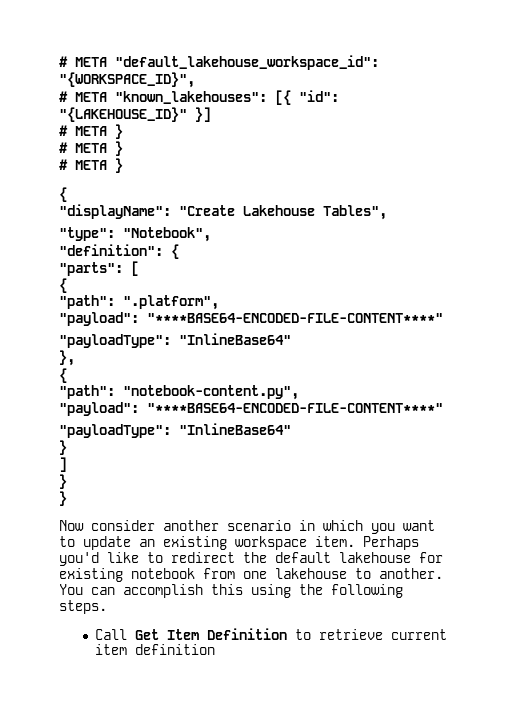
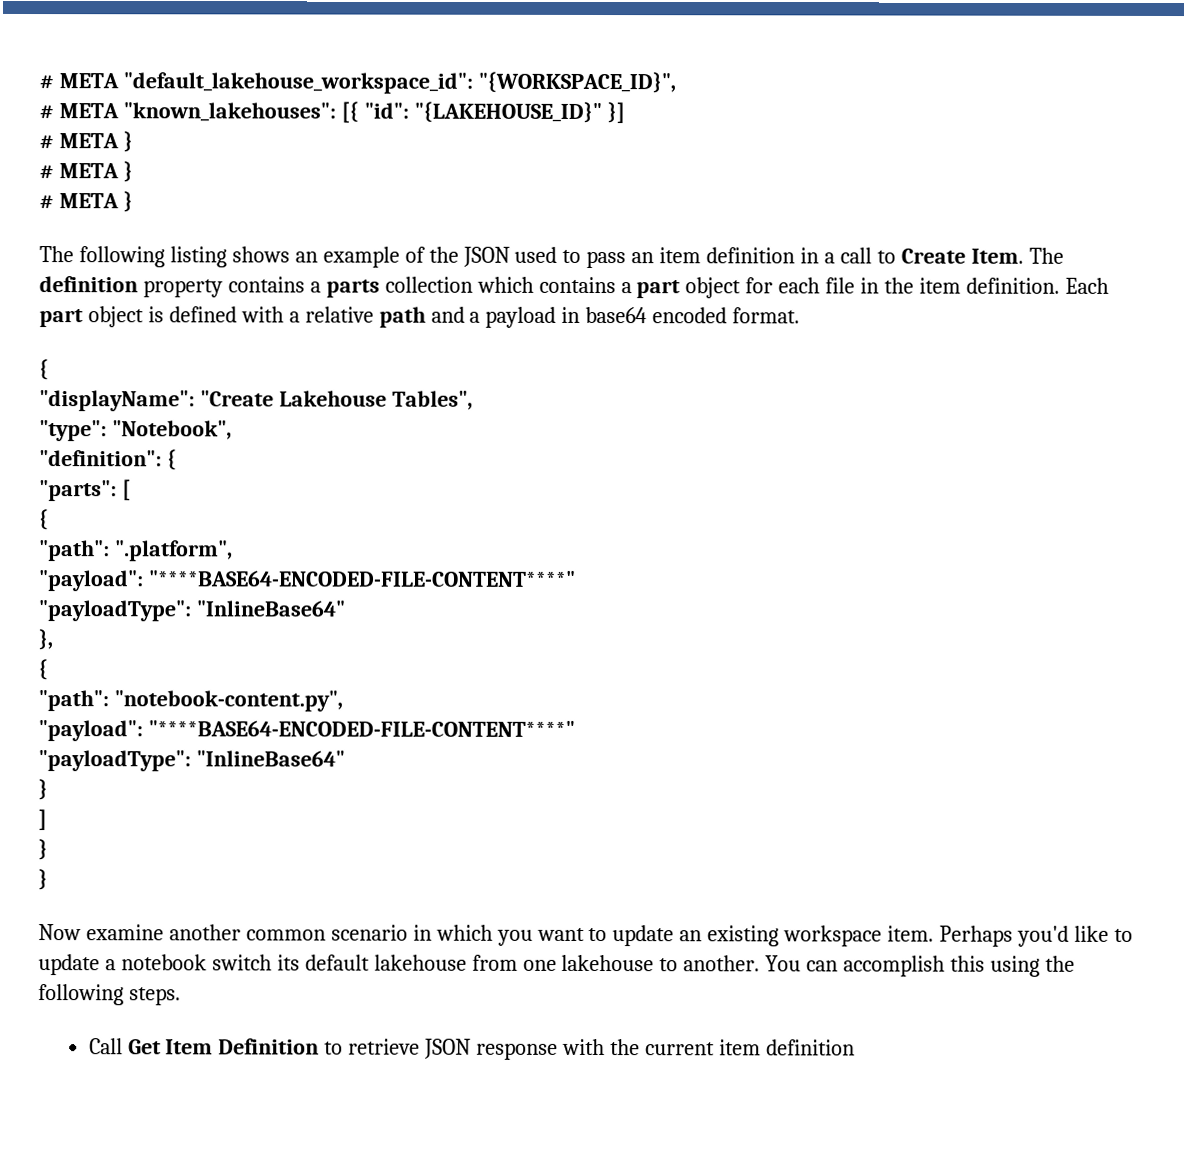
+ The following listing shows an example of the JSON used to pass an item definition in a call to Create Item. The definition property contains a parts collection which contains a part object for each file in the item definition. Each part object is defined with a relative path and a payload in base64 encoded format.
- Now consider another scenario in which you want to update an existing workspace item.
+ Now examine another common scenario in which you want to update an existing workspace item.
- Perhaps you'd like to redirect the default lakehouse for existing notebook from one lakehouse to another.
+ Perhaps you'd like to update a notebook switch its default lakehouse from one lakehouse to another.
- Call Get Item Definition to retrieve current item definition
+ Call Get Item Definition to retrieve JSON response with the current item definition

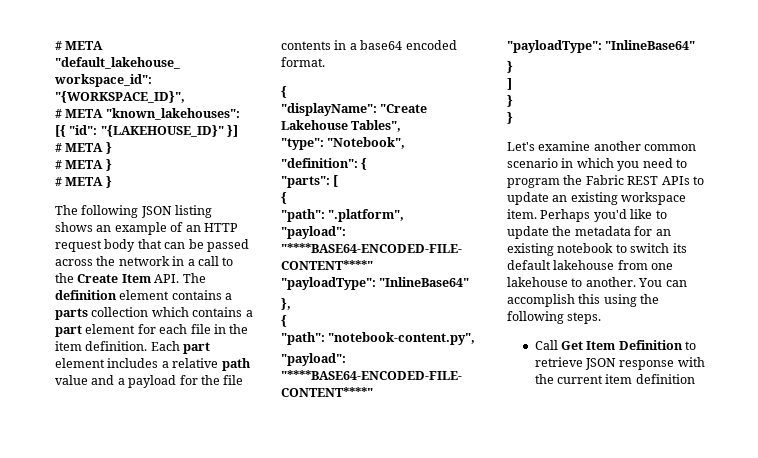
- The following listing shows an example of the JSON used to pass an item definition in a call to Create Item. The definition property contains a parts collection which contains a part object for each file in the item definition.
+ The following JSON listing shows an example of an HTTP request body that can be passed across the network in a call to the Create Item API. The definition element contains a parts collection which contains a part element for each file in the item definition.
- Each part object is defined with a relative path and a payload in base64 encoded format.
+ Each part element includes a relative path value and a payload for the file contents in a base64 encoded format.
- Now examine another common scenario in which you want to update an existing workspace item.
+ Let's examine another common scenario in which you need to program the Fabric REST APIs to update an existing workspace item.
- Perhaps you'd like to update a notebook switch its default lakehouse from one lakehouse to another.
+ Perhaps you'd like to update the metadata for an existing notebook to switch its default lakehouse from one lakehouse to another.

